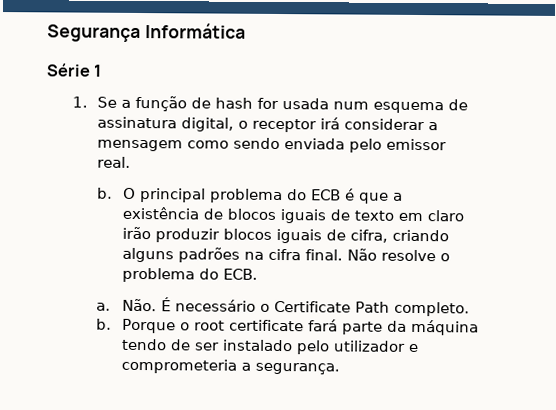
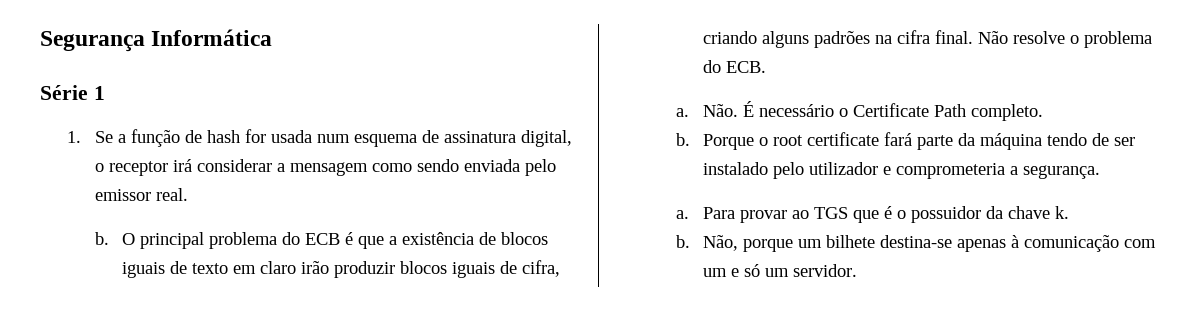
+ a. Para provar ao TGS que é o possuidor da chave k.
+ b. Não, porque um bilhete destina-se apenas à comunicação com um e só um servidor.

